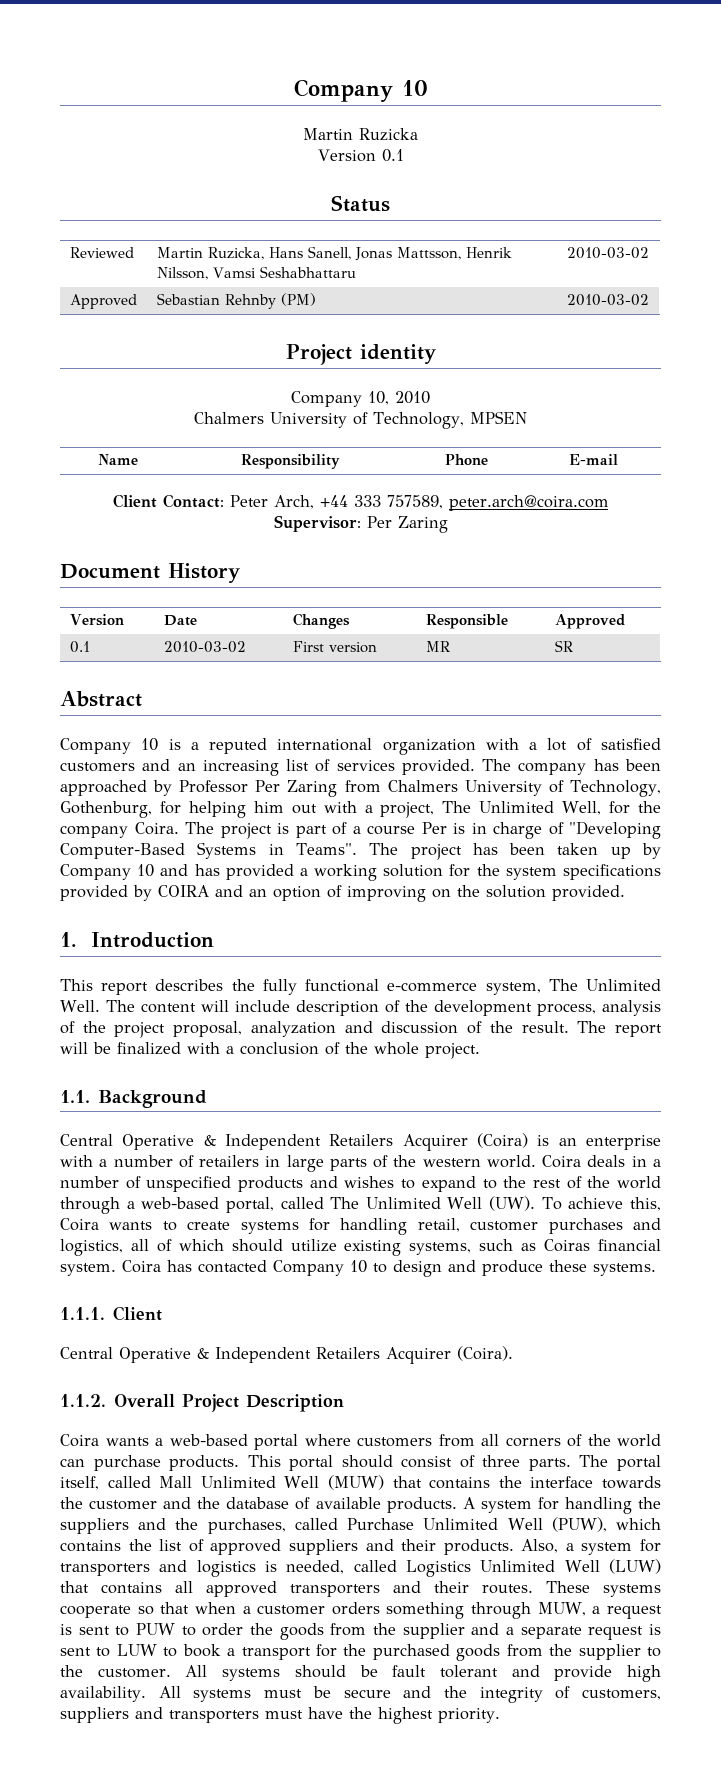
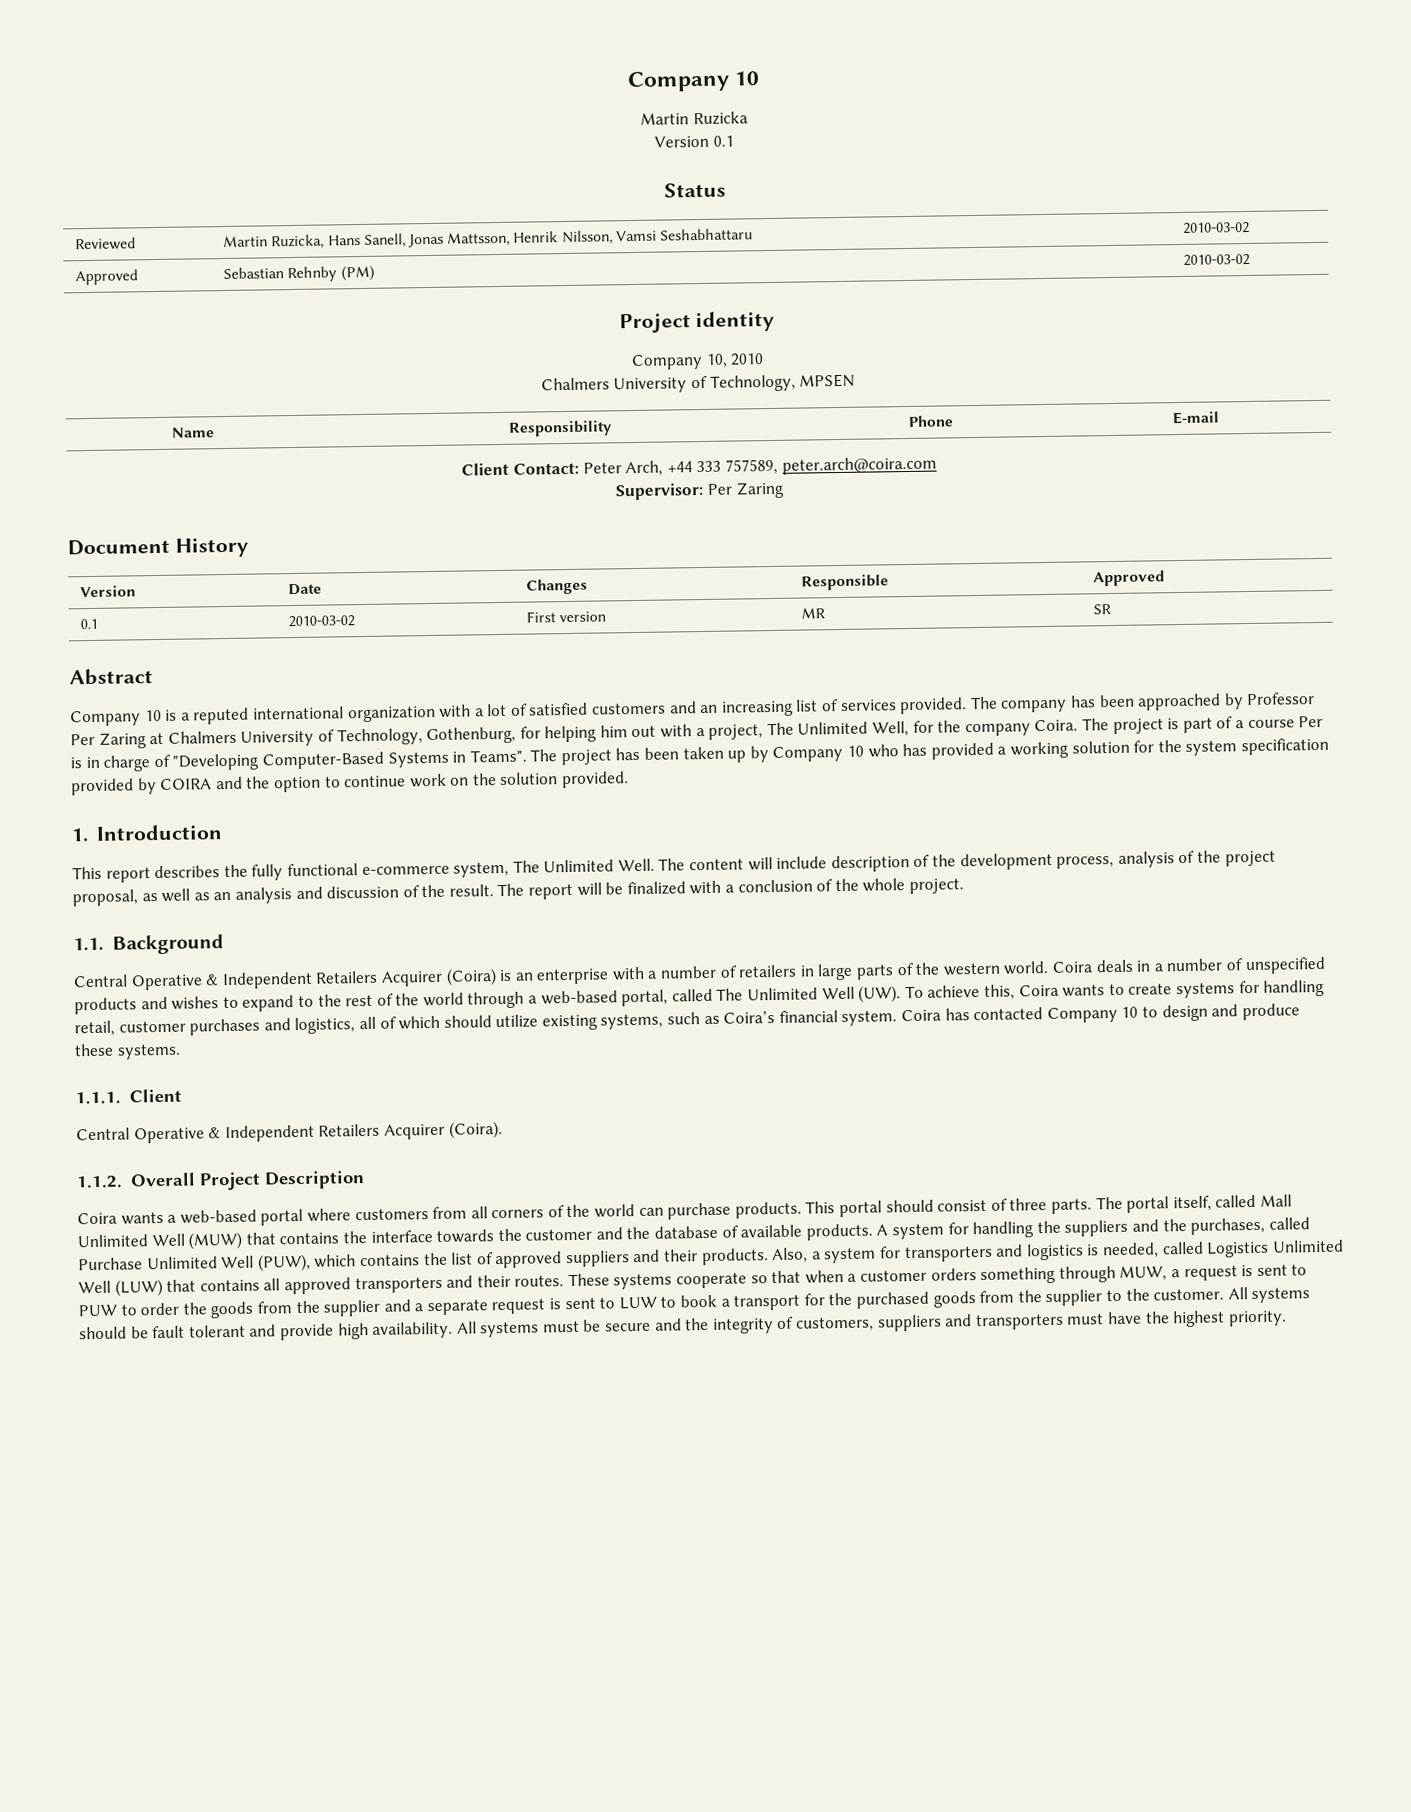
- The company has been approached by Professor Per Zaring from Chalmers University of Technology, Gothenburg, for helping him out with a project, The Unlimited Well, for the company Coira.
+ The company has been approached by Professor Per Zaring at Chalmers University of Technology, Gothenburg, for helping him out with a project, The Unlimited Well, for the company Coira.
- The project has been taken up by Company 10 and has provided a working solution for the system specifications provided by COIRA and an option of improving on the solution provided.
+ The project has been taken up by Company 10 who has provided a working solution for the system specification provided by COIRA and the option to continue work on the solution provided.
- The content will include description of the development process, analysis of the project proposal, analyzation and discussion of the result.
+ The content will include description of the development process, analysis of the project proposal, as well as an analysis and discussion of the result.
- Coira deals in a number of unspecified products and wishes to expand to the rest of the world through a web-based portal, called The Unlimited Well (UW). To achieve this, Coira wants to create systems for handling retail, customer purchases and logistics, all of which should utilize existing systems, such as Coiras financial system.
+ Coira deals in a number of unspecified products and wishes to expand to the rest of the world through a web-based portal, called The Unlimited Well (UW). To achieve this, Coira wants to create systems for handling retail, customer purchases and logistics, all of which should utilize existing systems, such as Coira’s financial system.

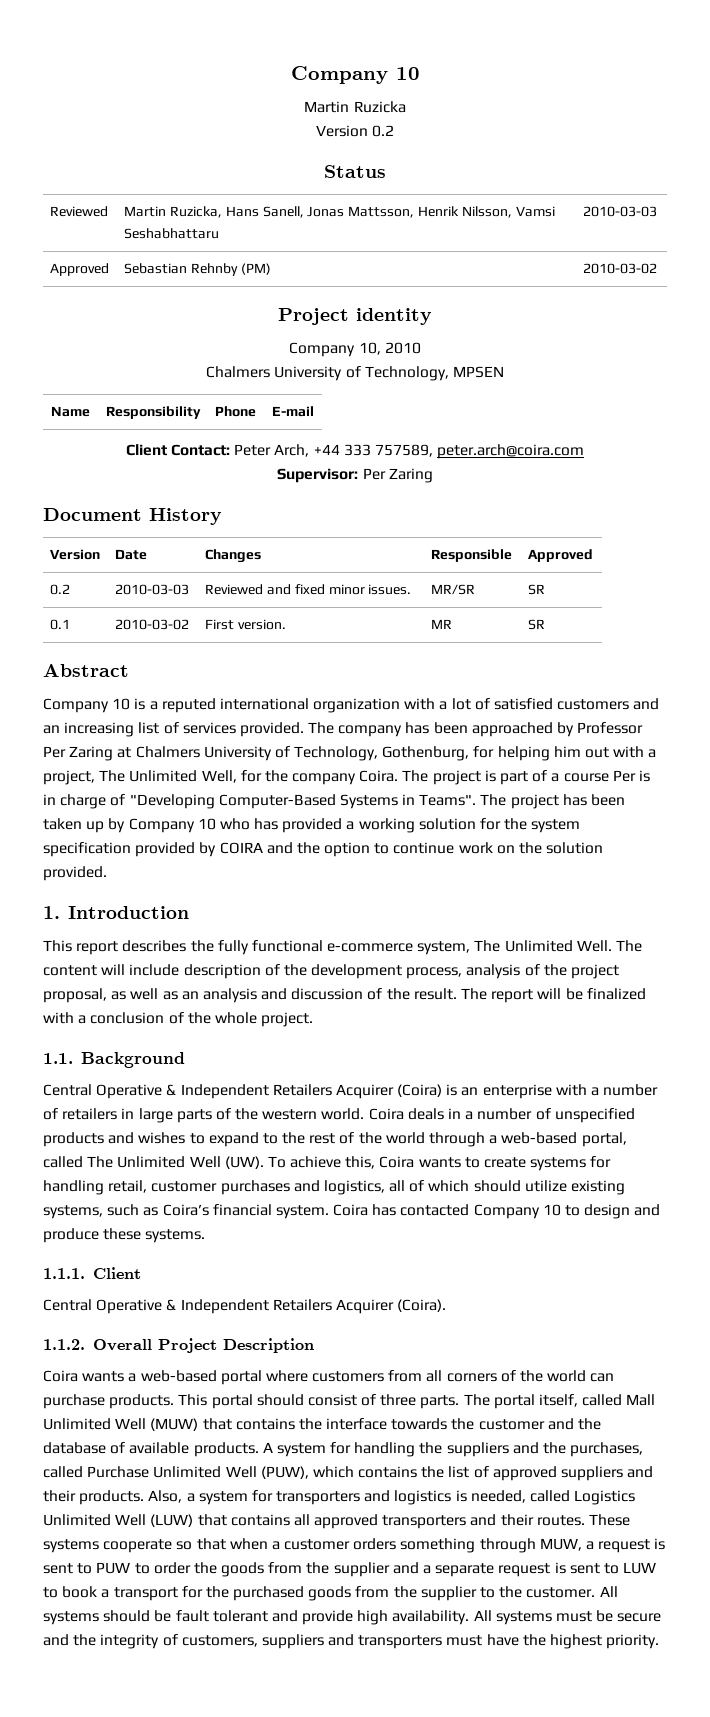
- Version 0.1
+ Version 0.2
- Reviewed | Martin Ruzicka, Hans Sanell, Jonas Mattsson, Henrik Nilsson, Vamsi Seshabhattaru | 2010-03-02
+ Reviewed | Martin Ruzicka, Hans Sanell, Jonas Mattsson, Henrik Nilsson, Vamsi Seshabhattaru | 2010-03-03
+ 0.2 | 2010-03-03 | Reviewed and fixed minor issues. | MR/SR | SR
- 0.1 | 2010-03-02 | First version | MR | SR
+ 0.1 | 2010-03-02 | First version. | MR | SR

